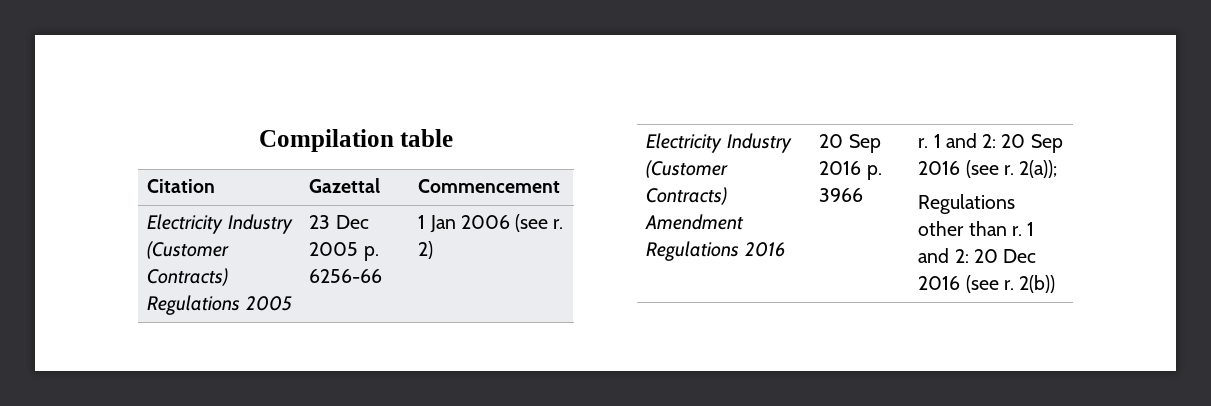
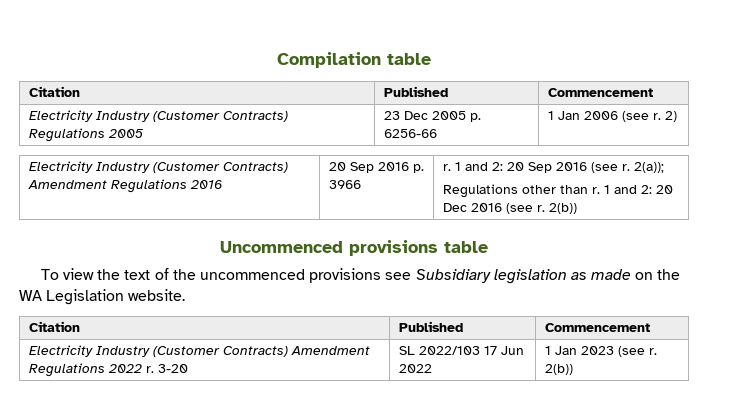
  Compilation table
- Citation | Gazettal | Commencement
+ Citation | Published | Commencement
+ Uncommenced provisions table
+ To view the text of the uncommenced provisions see Subsidiary legislation as made on the WA Legislation website.
+ Citation | Published | Commencement
+ Electricity Industry (Customer Contracts) Amendment Regulations 2022 r. 3-20 | SL 2022/103 17 Jun 2022 | 1 Jan 2023 (see r. 2(b))

